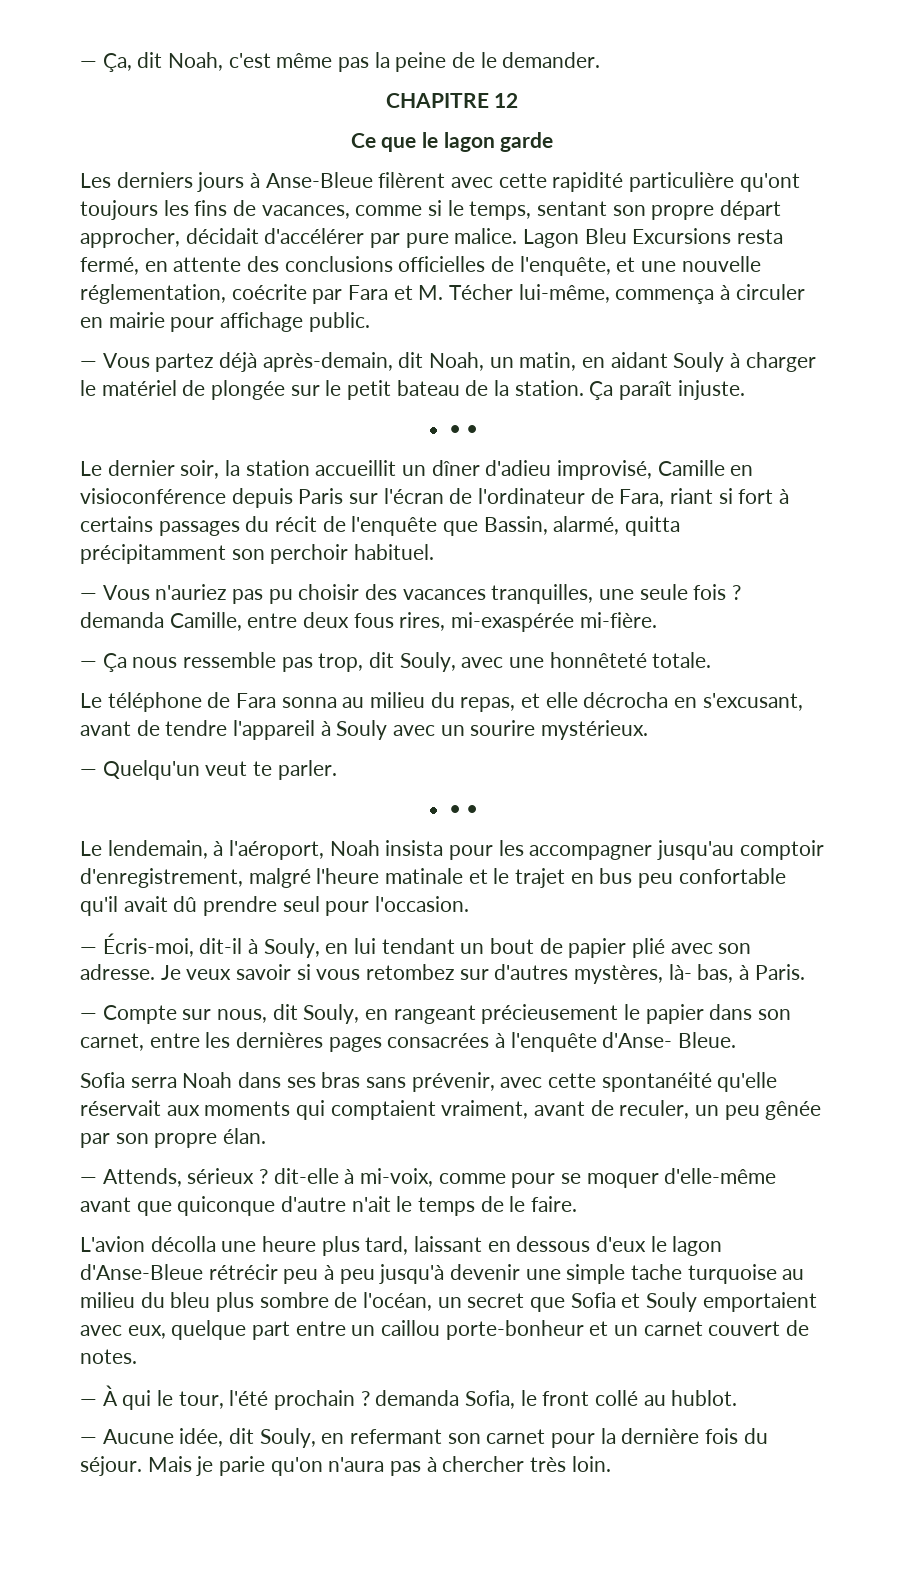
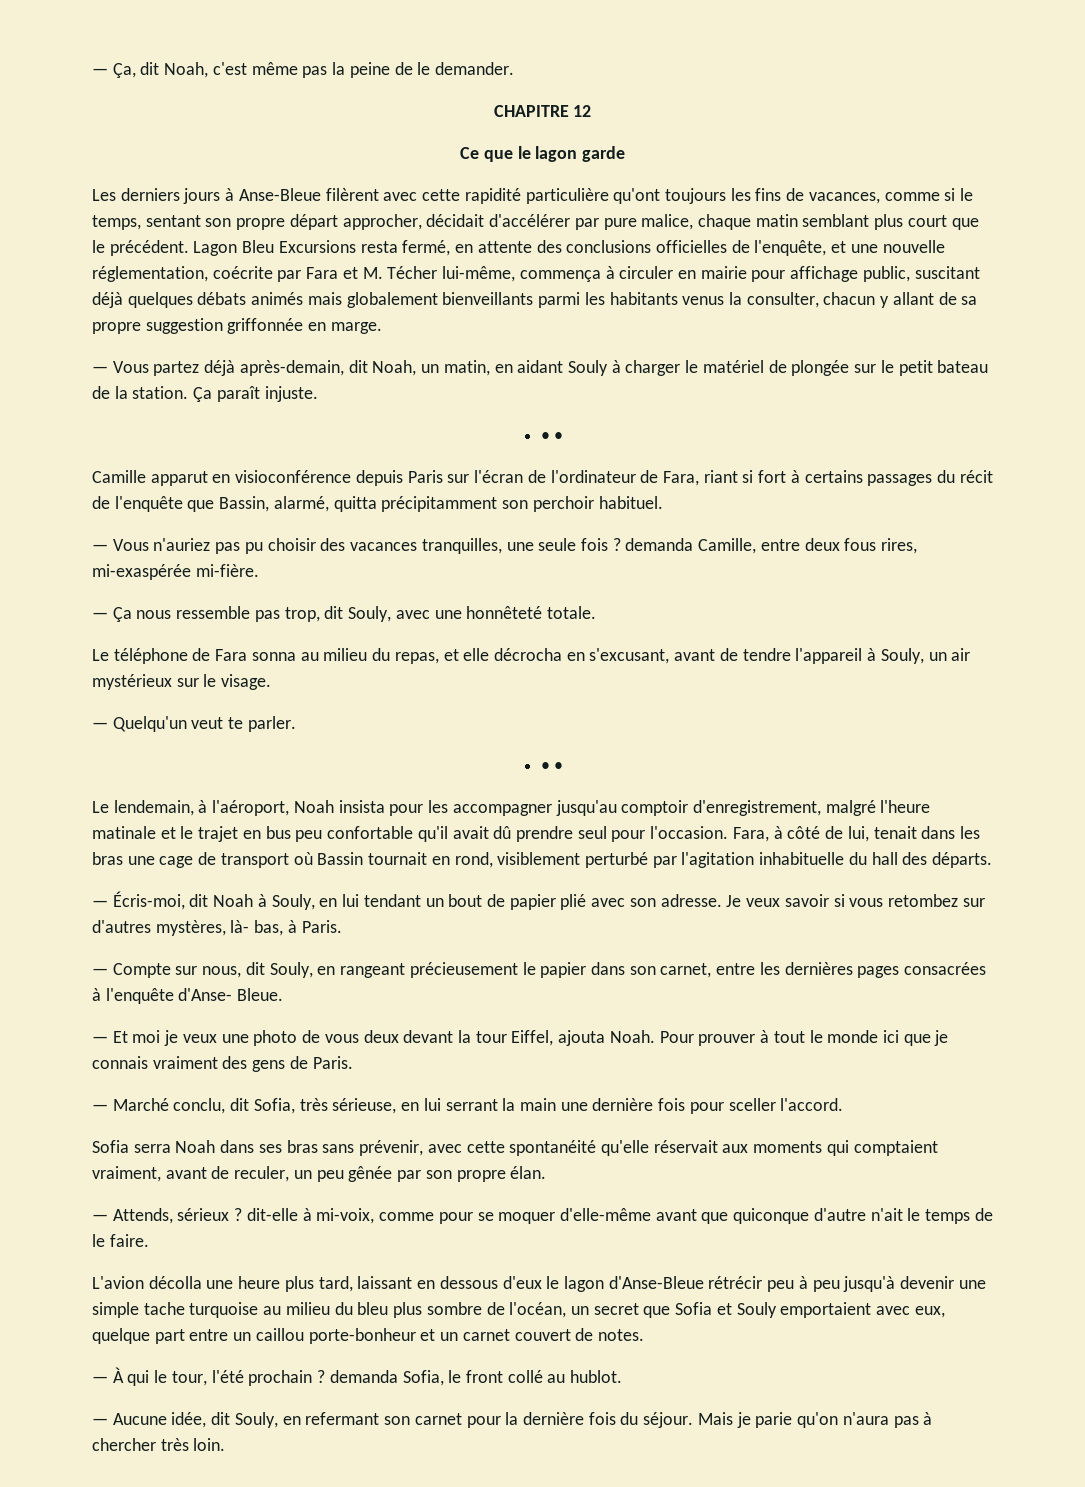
- Les derniers jours à Anse-Bleue filèrent avec cette rapidité particulière qu'ont toujours les fins de vacances, comme si le temps, sentant son propre départ approcher, décidait d'accélérer par pure malice.
+ Les derniers jours à Anse-Bleue filèrent avec cette rapidité particulière qu'ont toujours les fins de vacances, comme si le temps, sentant son propre départ approcher, décidait d'accélérer par pure malice, chaque matin semblant plus court que le précédent.
- Lagon Bleu Excursions resta fermé, en attente des conclusions officielles de l'enquête, et une nouvelle réglementation, coécrite par Fara et M. Técher lui-même, commença à circuler en mairie pour affichage public.
+ Lagon Bleu Excursions resta fermé, en attente des conclusions officielles de l'enquête, et une nouvelle réglementation, coécrite par Fara et M. Técher lui-même, commença à circuler en mairie pour affichage public, suscitant déjà quelques débats animés mais globalement bienveillants parmi les habitants venus la consulter, chacun y allant de sa propre suggestion griffonnée en marge.
- Le dernier soir, la station accueillit un dîner d'adieu improvisé, Camille en visioconférence depuis Paris sur l'écran de l'ordinateur de Fara, riant si fort à certains passages du récit de l'enquête que Bassin, alarmé, quitta précipitamment son perchoir habituel.
+ Camille apparut en visioconférence depuis Paris sur l'écran de l'ordinateur de Fara, riant si fort à certains passages du récit de l'enquête que Bassin, alarmé, quitta précipitamment son perchoir habituel.
- Le téléphone de Fara sonna au milieu du repas, et elle décrocha en s'excusant, avant de tendre l'appareil à Souly avec un sourire mystérieux.
+ Le téléphone de Fara sonna au milieu du repas, et elle décrocha en s'excusant, avant de tendre l'appareil à Souly, un air mystérieux sur le visage.
+ Fara, à côté de lui, tenait dans les bras une cage de transport où Bassin tournait en rond, visiblement perturbé par l'agitation inhabituelle du hall des départs.
- — Écris-moi, dit-il à Souly, en lui tendant un bout de papier plié avec son adresse.
+ — Écris-moi, dit Noah à Souly, en lui tendant un bout de papier plié avec son adresse.
+ — Et moi je veux une photo de vous deux devant la tour Eiffel, ajouta Noah. Pour prouver à tout le monde ici que je connais vraiment des gens de Paris.
+ — Marché conclu, dit Sofia, très sérieuse, en lui serrant la main une dernière fois pour sceller l'accord.

